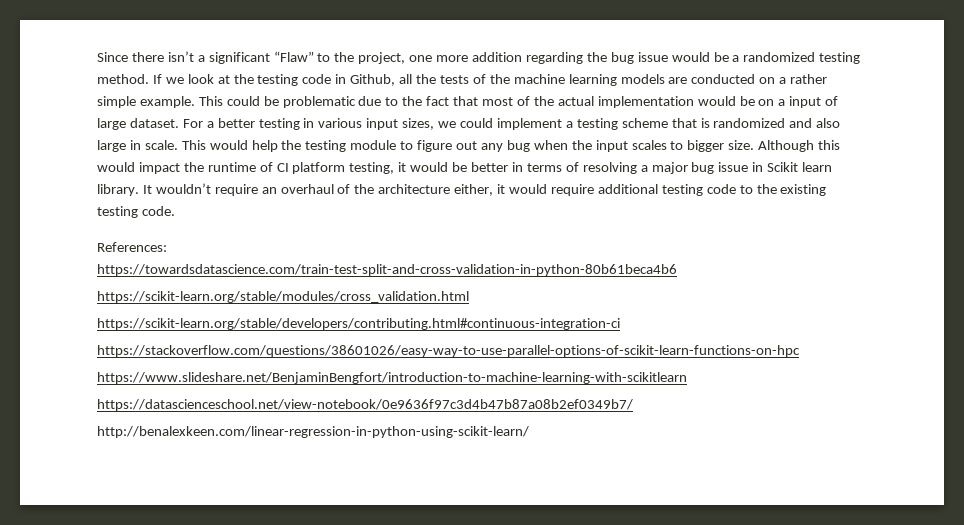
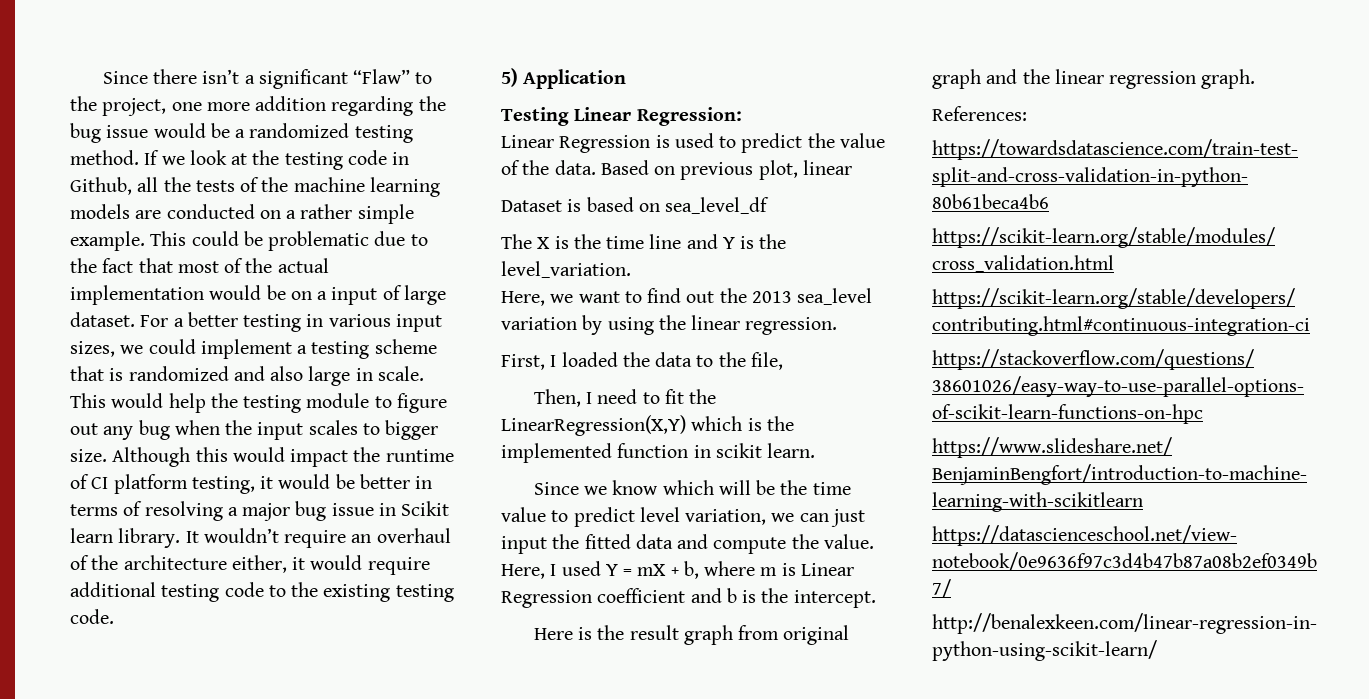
+ 5) Application
+ Testing Linear Regression:
+ Linear Regression is used to predict the value of the data. Based on previous plot, linear
+ Dataset is based on sea_level_df
+ The X is the time line and Y is the level_variation.
+ Here, we want to find out the 2013 sea_level variation by using the linear regression.
+ First, I loaded the data to the file,
+ Then, I need to fit the LinearRegression(X,Y) which is the implemented function in scikit learn.
+ Since we know which will be the time value to predict level variation, we can just input the fitted data and compute the value. Here, I used Y = mX + b, where m is Linear Regression coefficient and b is the intercept.
+ Here is the result graph from original graph and the linear regression graph.

